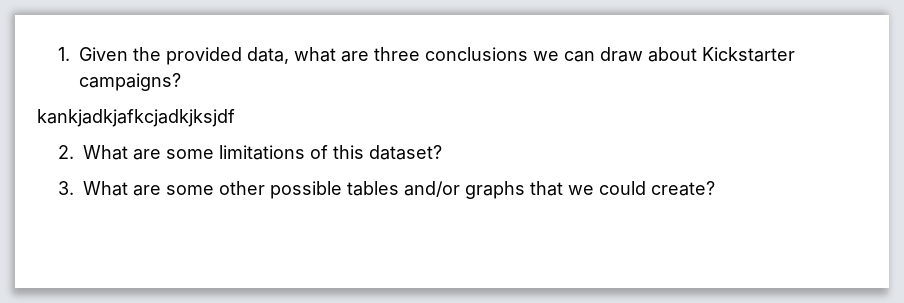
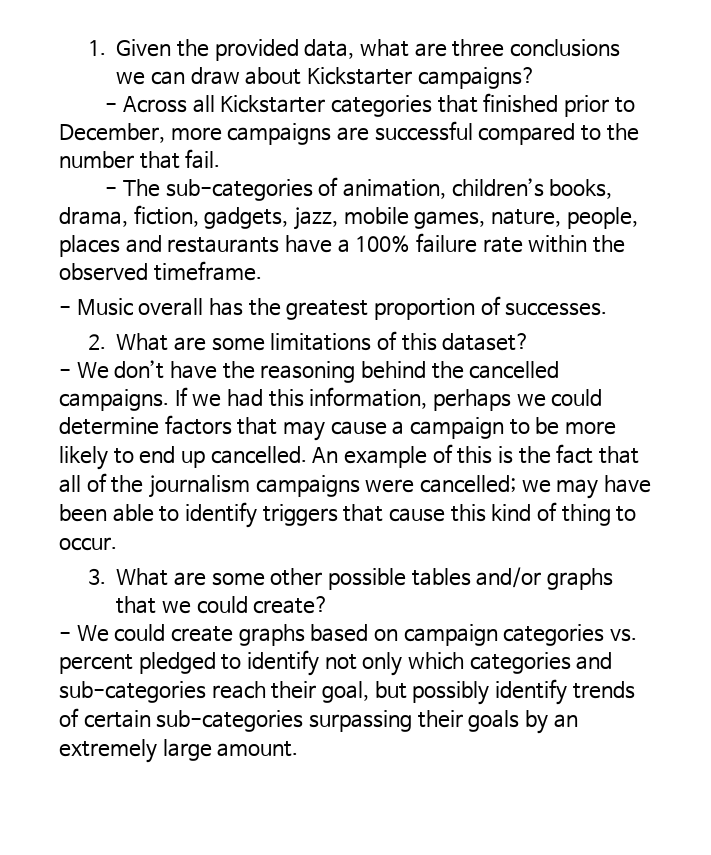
- kankjadkjafkcjadkjksjdf
+ - Across all Kickstarter categories that finished prior to December, more campaigns are successful compared to the number that fail.
+ - The sub-categories of animation, children’s books, drama, fiction, gadgets, jazz, mobile games, nature, people, places and restaurants have a 100% failure rate within the observed timeframe.
+ - Music overall has the greatest proportion of successes.
+ - We don’t have the reasoning behind the cancelled campaigns. If we had this information, perhaps we could determine factors that may cause a campaign to be more likely to end up cancelled. An example of this is the fact that all of the journalism campaigns were cancelled; we may have been able to identify triggers that cause this kind of thing to occur.
+ - We could create graphs based on campaign categories vs. percent pledged to identify not only which categories and sub-categories reach their goal, but possibly identify trends of certain sub-categories surpassing their goals by an extremely large amount.

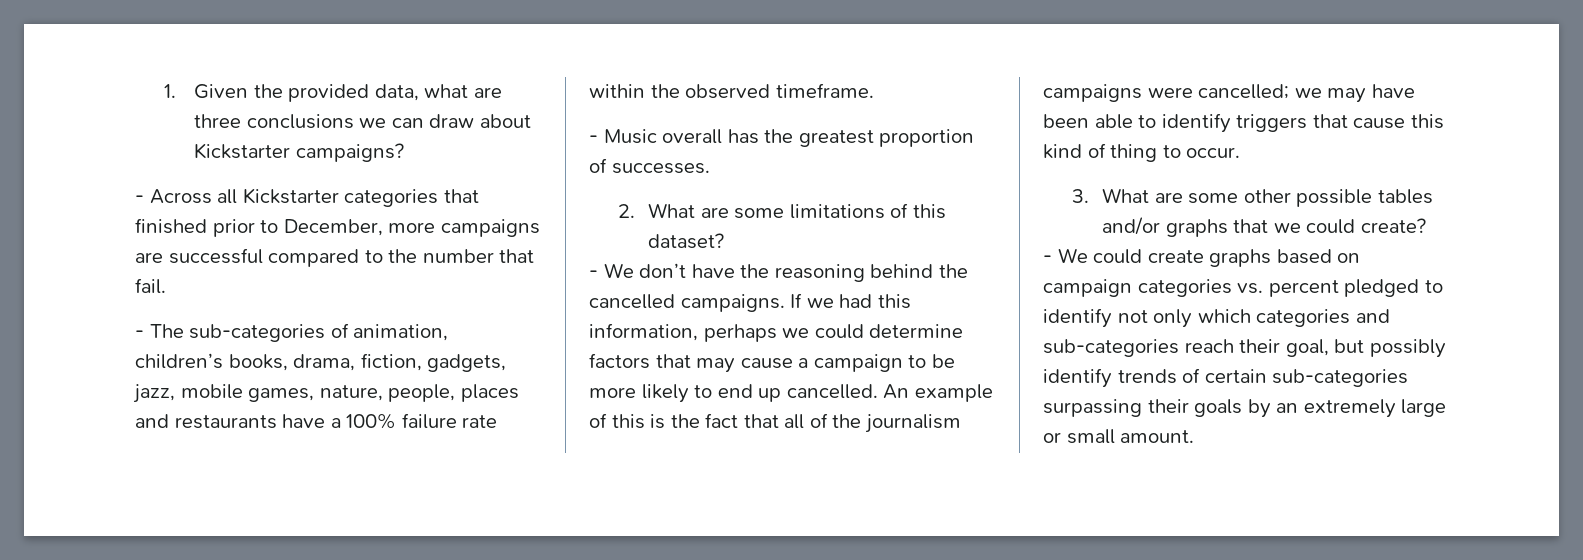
- - We could create graphs based on campaign categories vs. percent pledged to identify not only which categories and sub-categories reach their goal, but possibly identify trends of certain sub-categories surpassing their goals by an extremely large amount.
+ - We could create graphs based on campaign categories vs. percent pledged to identify not only which categories and sub-categories reach their goal, but possibly identify trends of certain sub-categories surpassing their goals by an extremely large or small amount.

